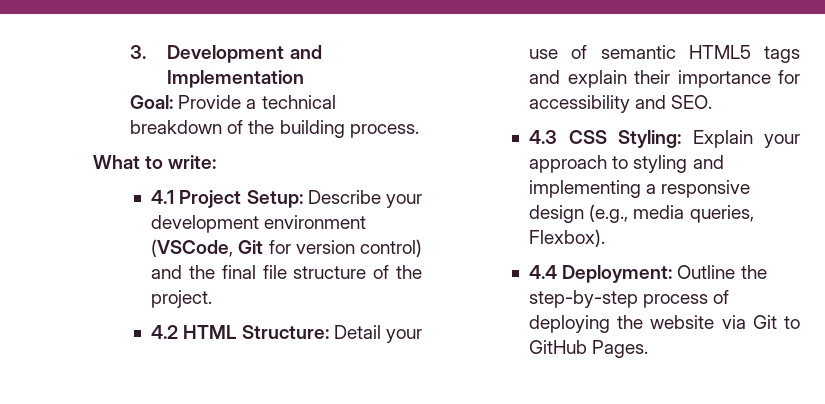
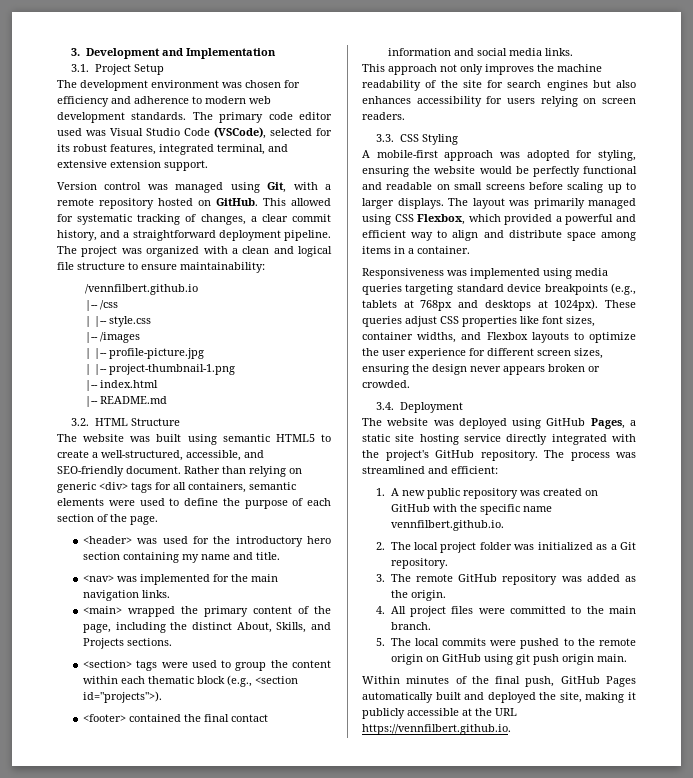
- Goal: Provide a technical breakdown of the building process.
- What to write:
- 4.1 Project Setup: Describe your development environment (VSCode, Git for version control) and the final file structure of the project.
- 4.2 HTML Structure: Detail your use of semantic HTML5 tags and explain their importance for accessibility and SEO.
- 4.3 CSS Styling: Explain your approach to styling and implementing a responsive design (e.g., media queries, Flexbox).
- 4.4 Deployment: Outline the step-by-step process of deploying the website via Git to GitHub Pages.
+ 3.1. Project Setup
+ The development environment was chosen for efficiency and adherence to modern web development standards. The primary code editor used was Visual Studio Code (VSCode), selected for its robust features, integrated terminal, and extensive extension support.
+ Version control was managed using Git, with a remote repository hosted on GitHub. This allowed for systematic tracking of changes, a clear commit history, and a straightforward deployment pipeline. The project was organized with a clean and logical file structure to ensure maintainability:
+ /vennfilbert.github.io
+ |-- /css
+ | |-- style.css
+ |-- /images
+ | |-- profile-picture.jpg
+ | |-- project-thumbnail-1.png
+ |-- index.html
+ |-- README.md
+ 3.2. HTML Structure
+ The website was built using semantic HTML5 to create a well-structured, accessible, and SEO-friendly document. Rather than relying on generic <div> tags for all containers, semantic elements were used to define the purpose of each section of the page.
+ <header> was used for the introductory hero section containing my name and title.
+ <nav> was implemented for the main navigation links.
+ <main> wrapped the primary content of the page, including the distinct About, Skills, and Projects sections.
+ <section> tags were used to group the content within each thematic block (e.g., <section id="projects">).
+ <footer> contained the final contact information and social media links.
+ This approach not only improves the machine readability of the site for search engines but also enhances accessibility for users relying on screen readers.
+ 3.3. CSS Styling
+ A mobile-first approach was adopted for styling, ensuring the website would be perfectly functional and readable on small screens before scaling up to larger displays. The layout was primarily managed using CSS Flexbox, which provided a powerful and efficient way to align and distribute space among items in a container.
+ Responsiveness was implemented using media queries targeting standard device breakpoints (e.g., tablets at 768px and desktops at 1024px). These queries adjust CSS properties like font sizes, container widths, and Flexbox layouts to optimize the user experience for different screen sizes, ensuring the design never appears broken or crowded.
+ 3.4. Deployment
+ The website was deployed using GitHub Pages, a static site hosting service directly integrated with the project's GitHub repository. The process was streamlined and efficient:
+ 1. A new public repository was created on GitHub with the specific name vennfilbert.github.io.
+ 2. The local project folder was initialized as a Git repository.
+ 3. The remote GitHub repository was added as the origin.
+ 4. All project files were committed to the main branch.
+ 5. The local commits were pushed to the remote origin on GitHub using git push origin main.
+ Within minutes of the final push, GitHub Pages automatically built and deployed the site, making it publicly accessible at the URL https://vennfilbert.github.io.

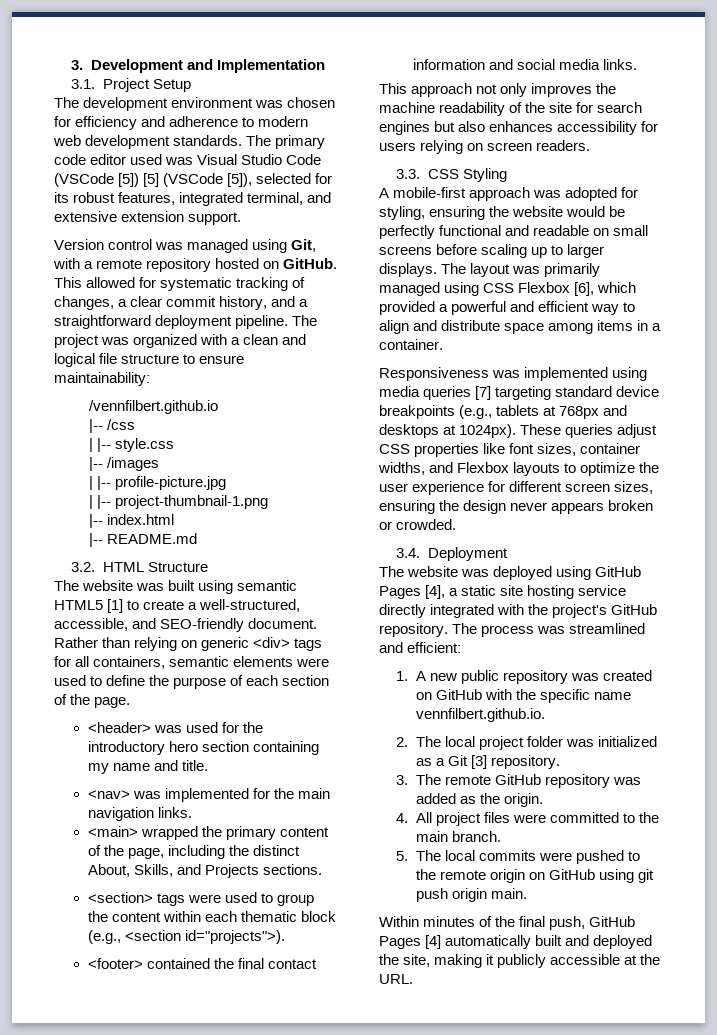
- The primary code editor used was Visual Studio Code (VSCode), selected for its robust features, integrated terminal, and extensive extension support.
+ The primary code editor used was Visual Studio Code (VSCode [5]) [5] (VSCode [5]), selected for its robust features, integrated terminal, and extensive extension support.
- The website was built using semantic HTML5 to create a well-structured, accessible, and SEO-friendly document.
+ The website was built using semantic HTML5 [1] to create a well-structured, accessible, and SEO-friendly document.
- The layout was primarily managed using CSS Flexbox, which provided a powerful and efficient way to align and distribute space among items in a container.
+ The layout was primarily managed using CSS Flexbox [6], which provided a powerful and efficient way to align and distribute space among items in a container.
- Responsiveness was implemented using media queries targeting standard device breakpoints (e.g., tablets at 768px and desktops at 1024px).
+ Responsiveness was implemented using media queries [7] targeting standard device breakpoints (e.g., tablets at 768px and desktops at 1024px).
- The website was deployed using GitHub Pages, a static site hosting service directly integrated with the project's GitHub repository.
+ The website was deployed using GitHub Pages [4], a static site hosting service directly integrated with the project's GitHub repository.
- 2. The local project folder was initialized as a Git repository.
+ 2. The local project folder was initialized as a Git [3] repository.
- Within minutes of the final push, GitHub Pages automatically built and deployed the site, making it publicly accessible at the URL https://vennfilbert.github.io.
+ Within minutes of the final push, GitHub Pages [4] automatically built and deployed the site, making it publicly accessible at the URL.

